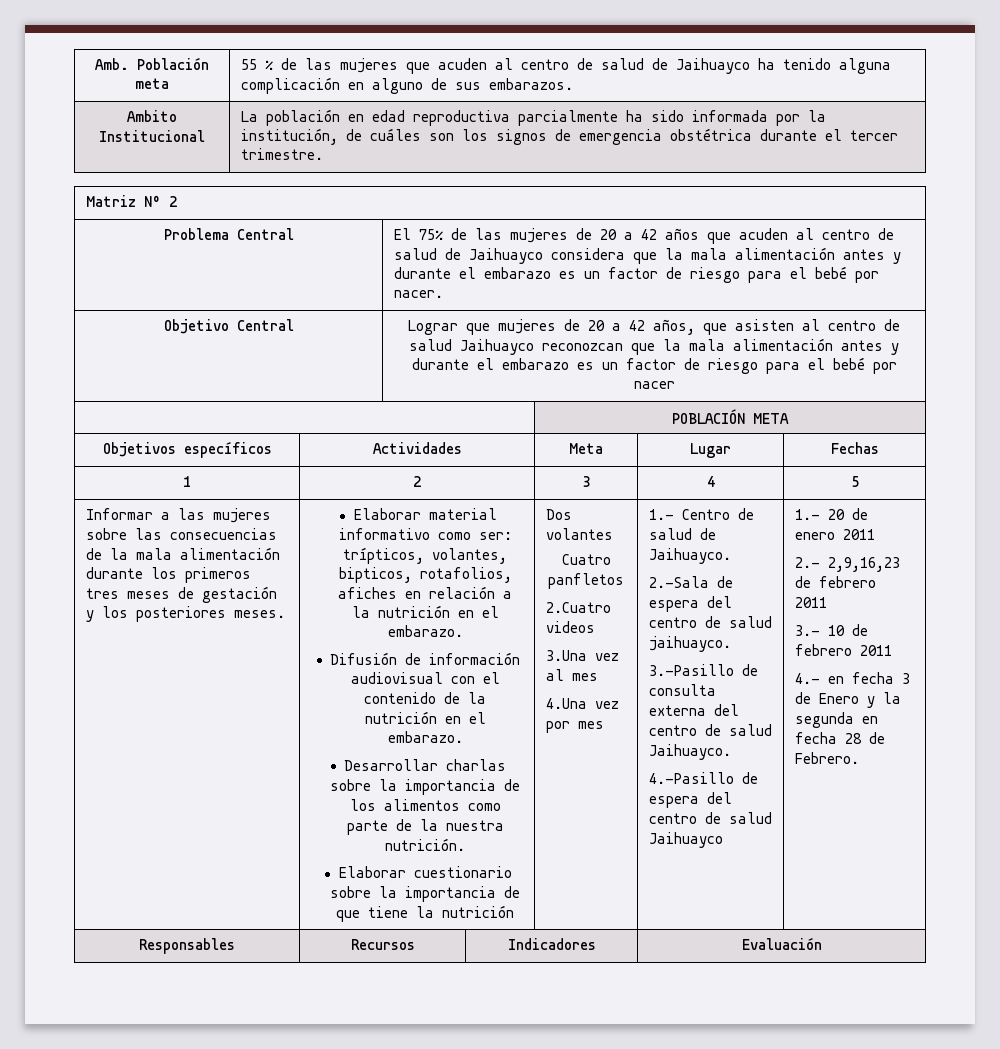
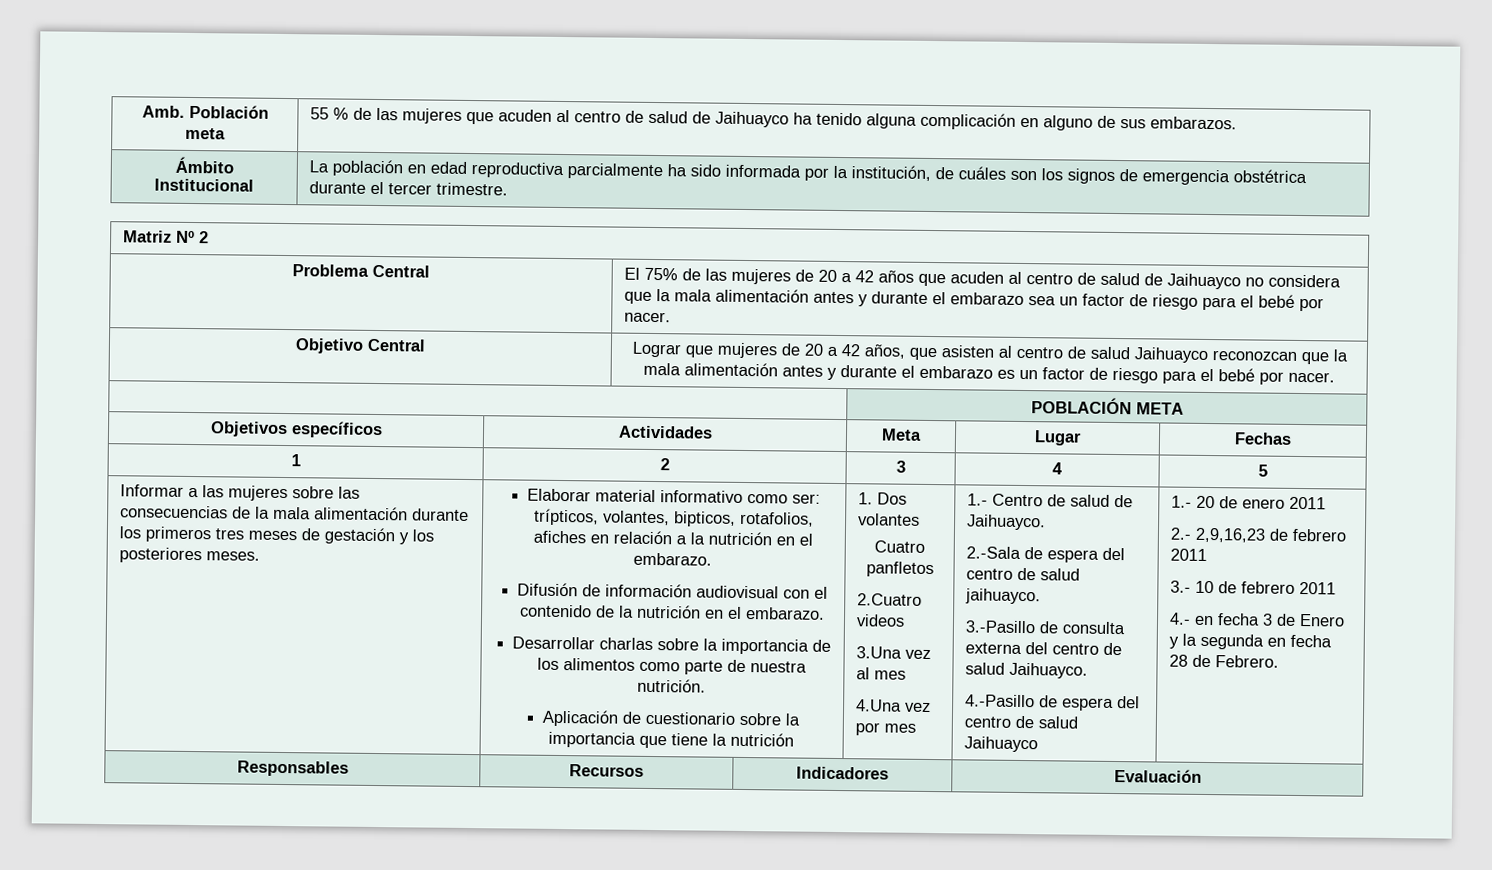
- Ambito Institucional | La población en edad reproductiva parcialmente ha sido informada por la institución, de cuáles son los signos de emergencia obstétrica durante el tercer trimestre.
+ Ámbito Institucional | La población en edad reproductiva parcialmente ha sido informada por la institución, de cuáles son los signos de emergencia obstétrica durante el tercer trimestre.
- El 75% de las mujeres de 20 a 42 años que acuden al centro de salud de Jaihuayco considera que la mala alimentación antes y durante el embarazo es un factor de riesgo para el bebé por nacer.
+ El 75% de las mujeres de 20 a 42 años que acuden al centro de salud de Jaihuayco no considera que la mala alimentación antes y durante el embarazo sea un factor de riesgo para el bebé por nacer.
- Objetivo Central | Lograr que mujeres de 20 a 42 años, que asisten al centro de salud Jaihuayco reconozcan que la mala alimentación antes y durante el embarazo es un factor de riesgo para el bebé por nacer
+ Objetivo Central | Lograr que mujeres de 20 a 42 años, que asisten al centro de salud Jaihuayco reconozcan que la mala alimentación antes y durante el embarazo es un factor de riesgo para el bebé por nacer.
- Desarrollar charlas sobre la importancia de los alimentos como parte de la nuestra nutrición.
+ Desarrollar charlas sobre la importancia de los alimentos como parte de nuestra nutrición.
- Elaborar cuestionario sobre la importancia de que tiene la nutrición
+ Aplicación de cuestionario sobre la importancia que tiene la nutrición
- Dos volantes
+ 1. Dos volantes

